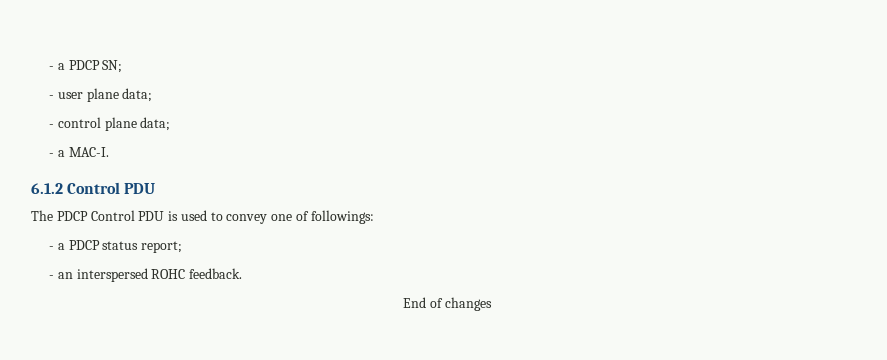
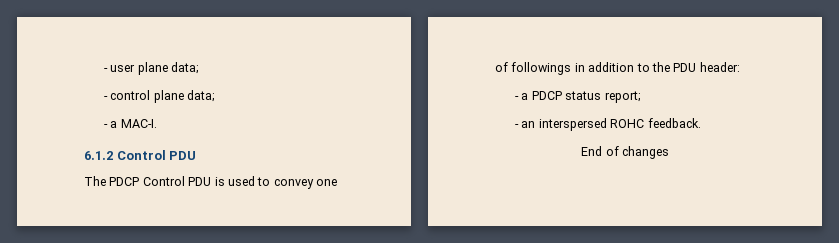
- - a PDCP SN;
- The PDCP Control PDU is used to convey one of followings:
+ The PDCP Control PDU is used to convey one of followings in addition to the PDU header:

